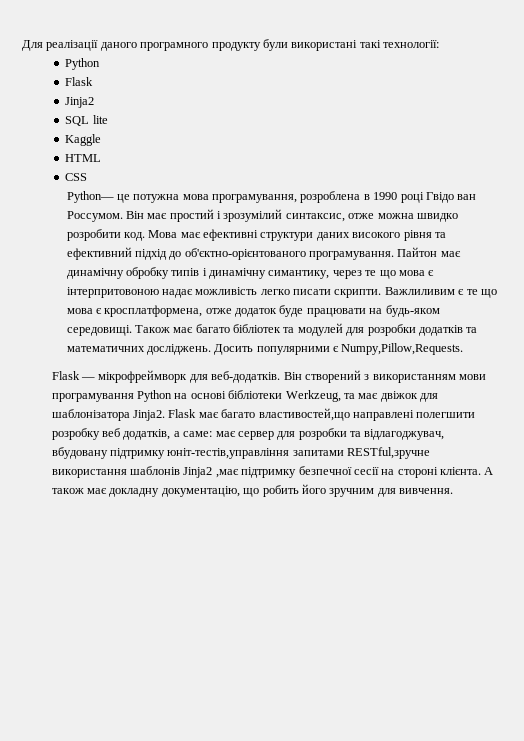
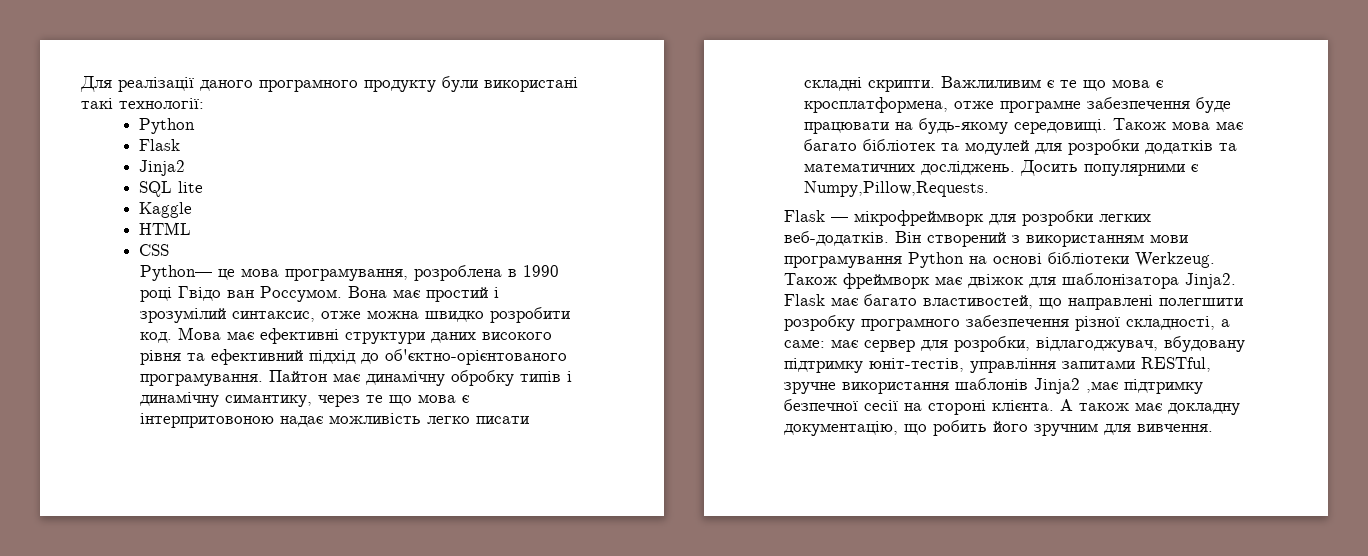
- Python— це потужна мова програмування, розроблена в 1990 році Гвідо ван Россумом.
+ Python— це мова програмування, розроблена в 1990 році Гвідо ван Россумом.
- Він має простий і зрозумілий синтаксис, отже можна швидко розробити код.
+ Вона має простий і зрозумілий синтаксис, отже можна швидко розробити код.
- Пайтон має динамічну обробку типів і динамічну симантику, через те що мова є інтерпритовоною надає можливість легко писати скрипти.
+ Пайтон має динамічну обробку типів і динамічну симантику, через те що мова є інтерпритовоною надає можливість легко писати складні скрипти.
- Важлиливим є те що мова є кросплатформена, отже додаток буде працювати на будь-яком середовищі.
+ Важлиливим є те що мова є кросплатформена, отже програмне забезпечення буде працювати на будь-якому середовищі.
- Також має багато бібліотек та модулей для розробки додатків та математичних досліджень.
+ Також мова має багато бібліотек та модулей для розробки додатків та математичних досліджень.
- Flask — мікрофреймворк для веб-додатків.
+ Flask — мікрофреймворк для розробки легких веб-додатків.
- Він створений з використанням мови програмування Python на основі бібліотеки Werkzeug, та має двіжок для шаблонізатора Jinja2.
+ Він створений з використанням мови програмування Python на основі бібліотеки Werkzeug. Також фреймворк має двіжок для шаблонізатора Jinja2.
- Flask має багато властивостей,що направлені полегшити розробку веб додатків, а саме: має сервер для розробки та відлагоджувач, вбудовану підтримку юніт-тестів,управління запитами RESTful,зручне використання шаблонів Jinja2 ,має підтримку безпечної сесії на стороні клієнта.
+ Flask має багато властивостей, що направлені полегшити розробку програмного забезпечення різної складності, а саме: має сервер для розробки, відлагоджувач, вбудовану підтримку юніт-тестів, управління запитами RESTful, зручне використання шаблонів Jinja2 ,має підтримку безпечної сесії на стороні клієнта.

